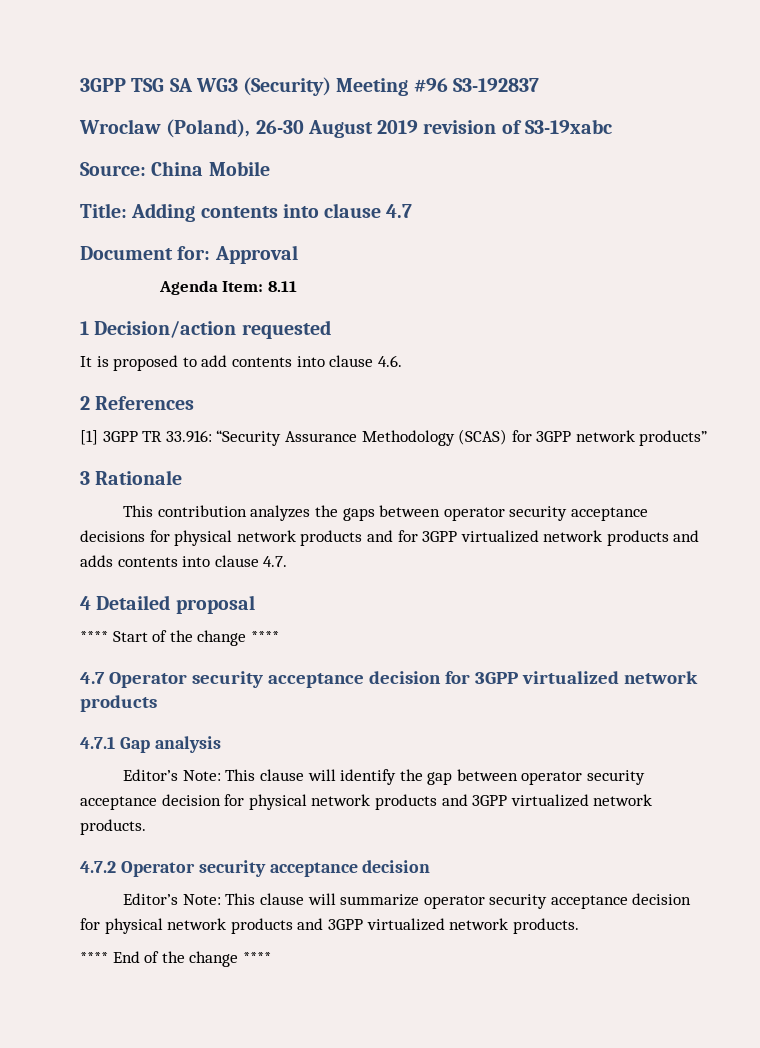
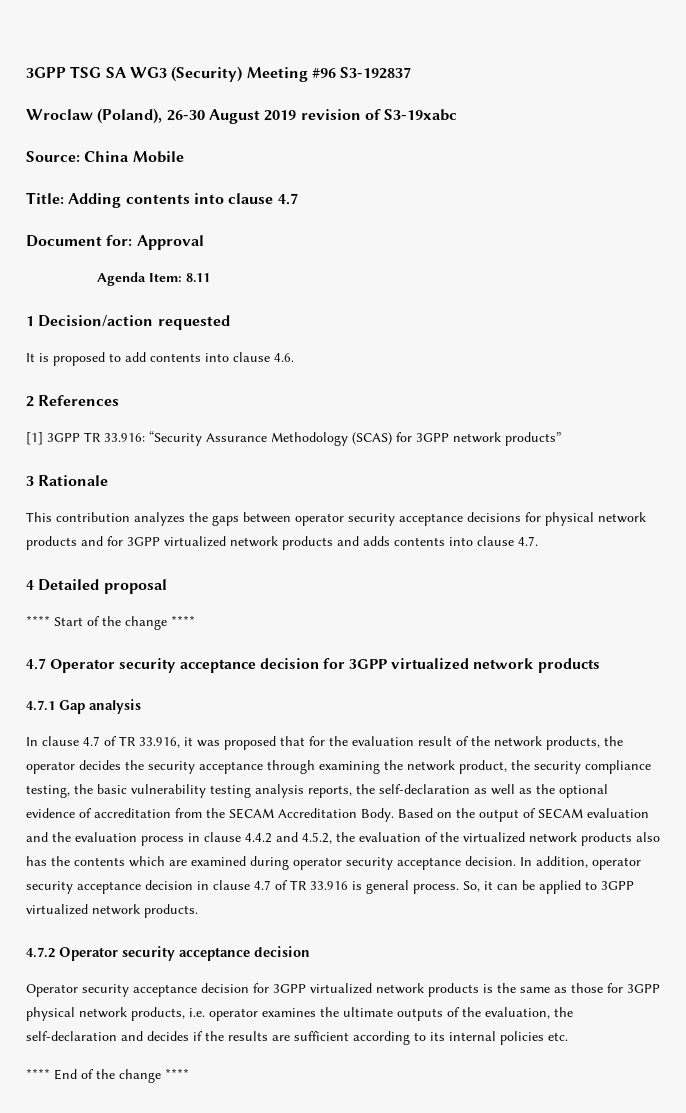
- Editor’s Note: This clause will identify the gap between operator security acceptance decision for physical network products and 3GPP virtualized network products.
+ In clause 4.7 of TR 33.916, it was proposed that for the evaluation result of the network products, the operator decides the security acceptance through examining the network product, the security compliance testing, the basic vulnerability testing analysis reports, the self-declaration as well as the optional evidence of accreditation from the SECAM Accreditation Body. Based on the output of SECAM evaluation and the evaluation process in clause 4.4.2 and 4.5.2, the evaluation of the virtualized network products also has the contents which are examined during operator security acceptance decision. In addition, operator security acceptance decision in clause 4.7 of TR 33.916 is general process. So, it can be applied to 3GPP virtualized network products.
- Editor’s Note: This clause will summarize operator security acceptance decision for physical network products and 3GPP virtualized network products.
+ Operator security acceptance decision for 3GPP virtualized network products is the same as those for 3GPP physical network products, i.e. operator examines the ultimate outputs of the evaluation, the self-declaration and decides if the results are sufficient according to its internal policies etc.

